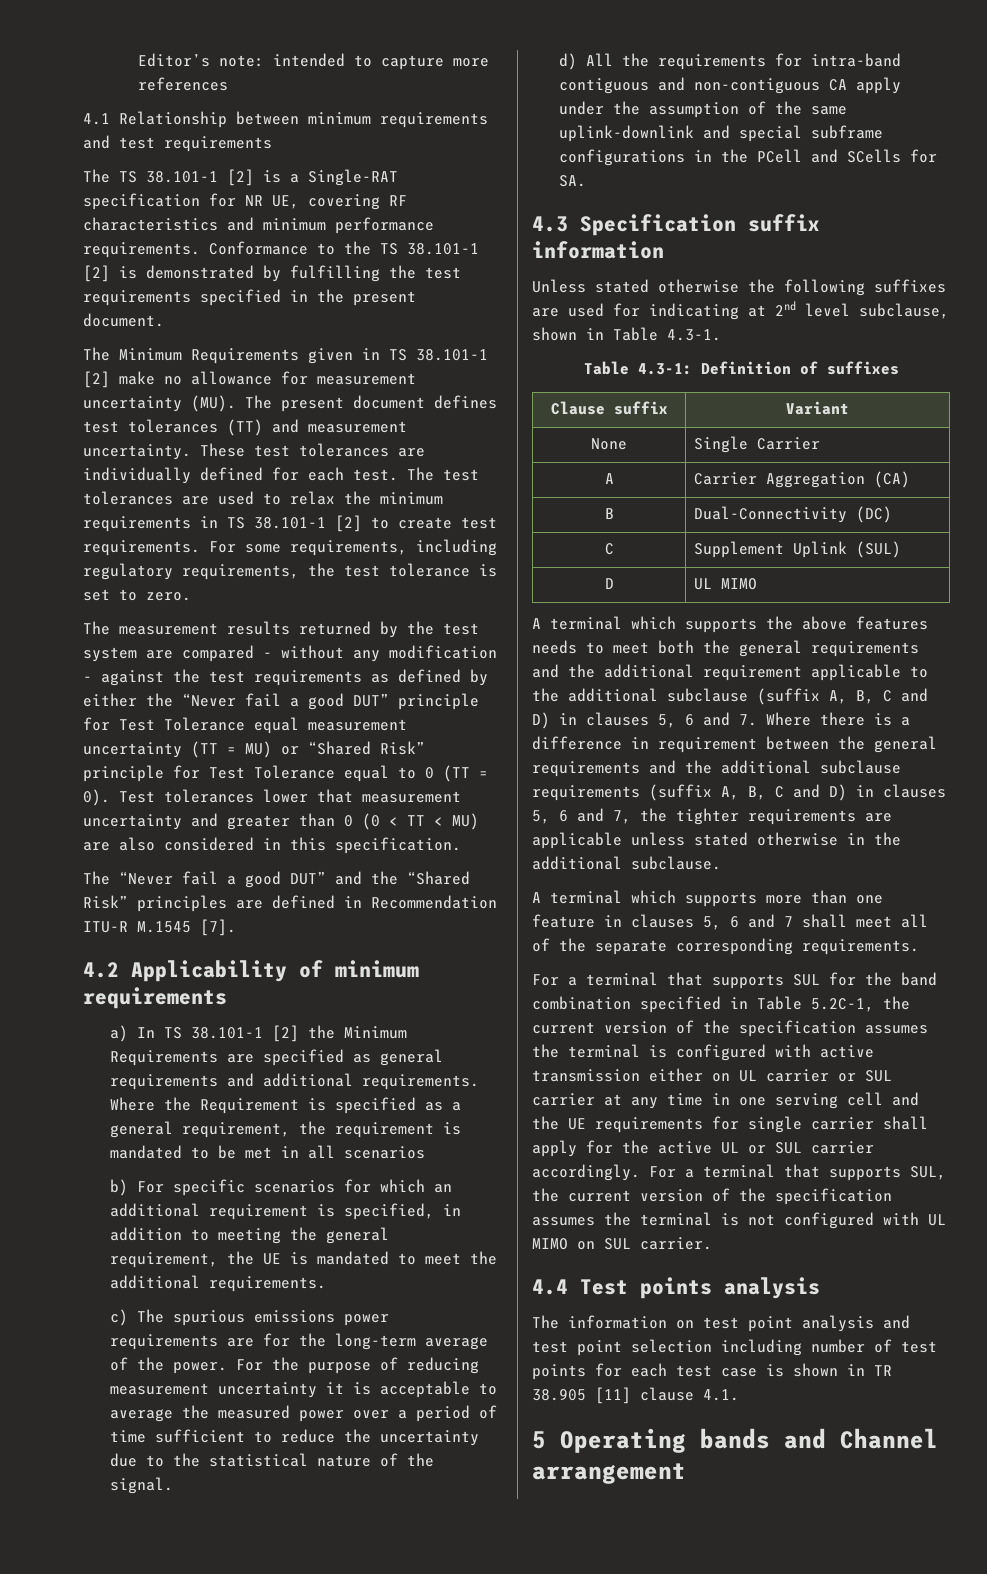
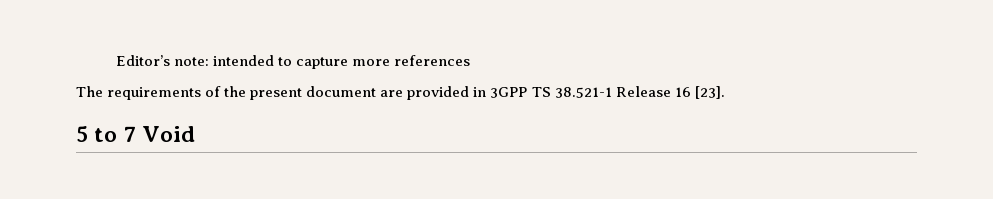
- 4.1 Relationship between minimum requirements and test requirements
- The TS 38.101-1 [2] is a Single-RAT specification for NR UE, covering RF characteristics and minimum performance requirements. Conformance to the TS 38.101-1 [2] is demonstrated by fulfilling the test requirements specified in the present document.
- The Minimum Requirements given in TS 38.101-1 [2] make no allowance for measurement uncertainty (MU). The present document defines test tolerances (TT) and measurement uncertainty. These test tolerances are individually defined for each test. The test tolerances are used to relax the minimum requirements in TS 38.101-1 [2] to create test requirements. For some requirements, including regulatory requirements, the test tolerance is set to zero.
- The measurement results returned by the test system are compared - without any modification - against the test requirements as defined by either the “Never fail a good DUT” principle for Test Tolerance equal measurement uncertainty (TT = MU) or “Shared Risk” principle for Test Tolerance equal to 0 (TT = 0). Test tolerances lower that measurement uncertainty and greater than 0 (0 < TT < MU) are also considered in this specification.
- The “Never fail a good DUT” and the “Shared Risk” principles are defined in Recommendation ITU-R M.1545 [7].
- 4.2 Applicability of minimum requirements
- a) In TS 38.101-1 [2] the Minimum Requirements are specified as general requirements and additional requirements. Where the Requirement is specified as a general requirement, the requirement is mandated to be met in all scenarios
- b) For specific scenarios for which an additional requirement is specified, in addition to meeting the general requirement, the UE is mandated to meet the additional requirements.
- c) The spurious emissions power requirements are for the long-term average of the power. For the purpose of reducing measurement uncertainty it is acceptable to average the measured power over a period of time sufficient to reduce the uncertainty due to the statistical nature of the signal.
- d) All the requirements for intra-band contiguous and non-contiguous CA apply under the assumption of the same uplink-downlink and special subframe configurations in the PCell and SCells for SA.
- 4.3 Specification suffix information
- Unless stated otherwise the following suffixes are used for indicating at 2nd level subclause, shown in Table 4.3-1.
- Table 4.3-1: Definition of suffixes
- Clause suffix | Variant
- None | Single Carrier
- A | Carrier Aggregation (CA)
- B | Dual-Connectivity (DC)
- C | Supplement Uplink (SUL)
- D | UL MIMO
- A terminal which supports the above features needs to meet both the general requirements and the additional requirement applicable to the additional subclause (suffix A, B, C and D) in clauses 5, 6 and 7. Where there is a difference in requirement between the general requirements and the additional subclause requirements (suffix A, B, C and D) in clauses 5, 6 and 7, the tighter requirements are applicable unless stated otherwise in the additional subclause.
- A terminal which supports more than one feature in clauses 5, 6 and 7 shall meet all of the separate corresponding requirements.
- For a terminal that supports SUL for the band combination specified in Table 5.2C-1, the current version of the specification assumes the terminal is configured with active transmission either on UL carrier or SUL carrier at any time in one serving cell and the UE requirements for single carrier shall apply for the active UL or SUL carrier accordingly. For a terminal that supports SUL, the current version of the specification assumes the terminal is not configured with UL MIMO on SUL carrier.
- 4.4 Test points analysis
- The information on test point analysis and test point selection including number of test points for each test case is shown in TR 38.905 [11] clause 4.1.
- 5 Operating bands and Channel arrangement
+ The requirements of the present document are provided in 3GPP TS 38.521-1 Release 16 [23].
+ 5 to 7 Void

